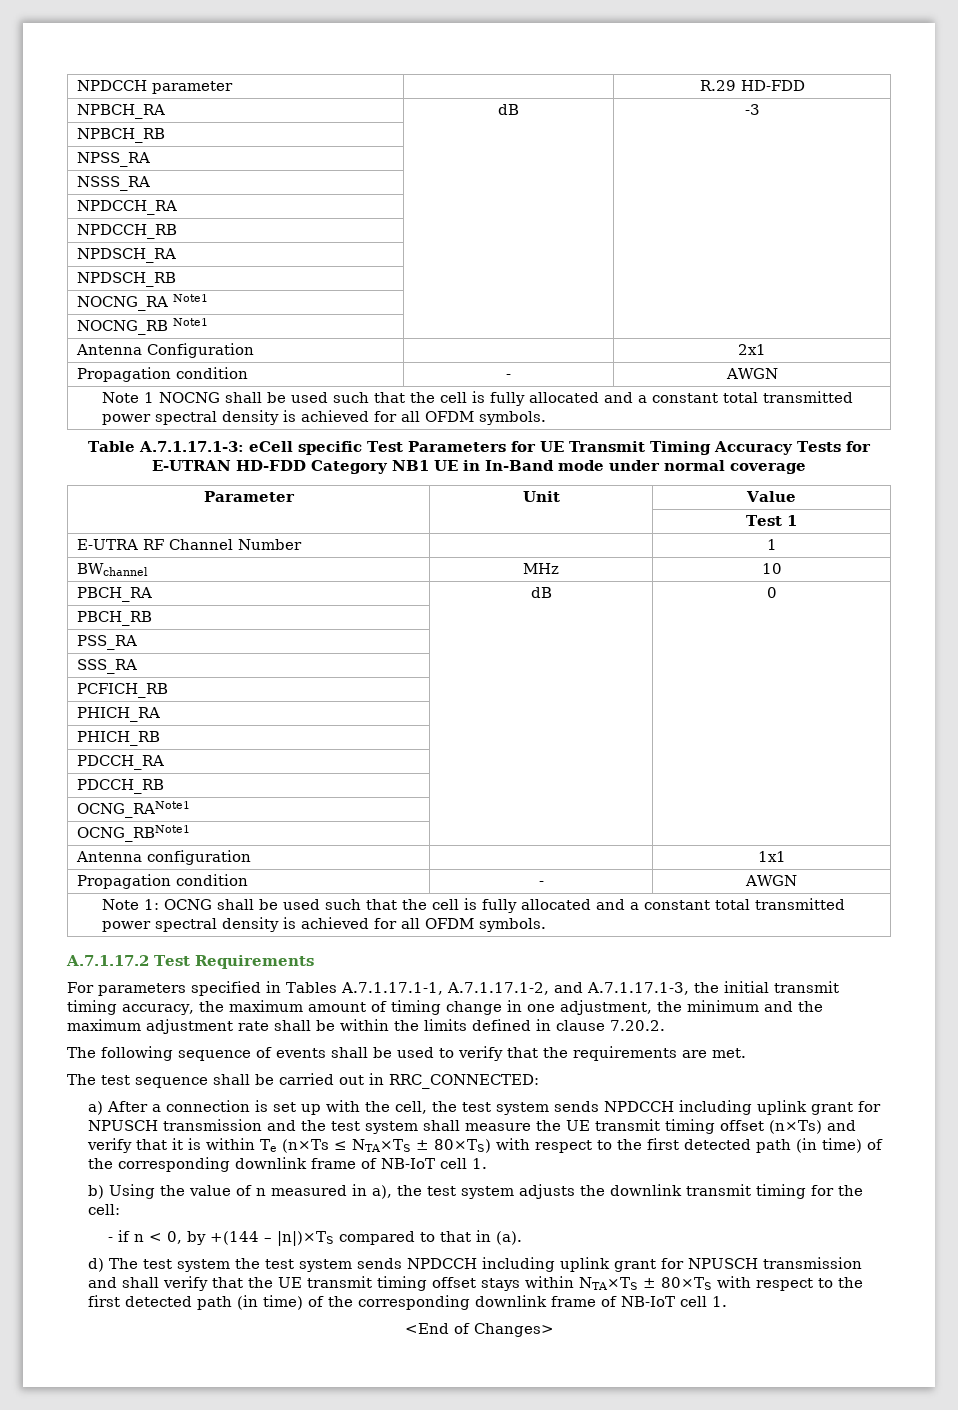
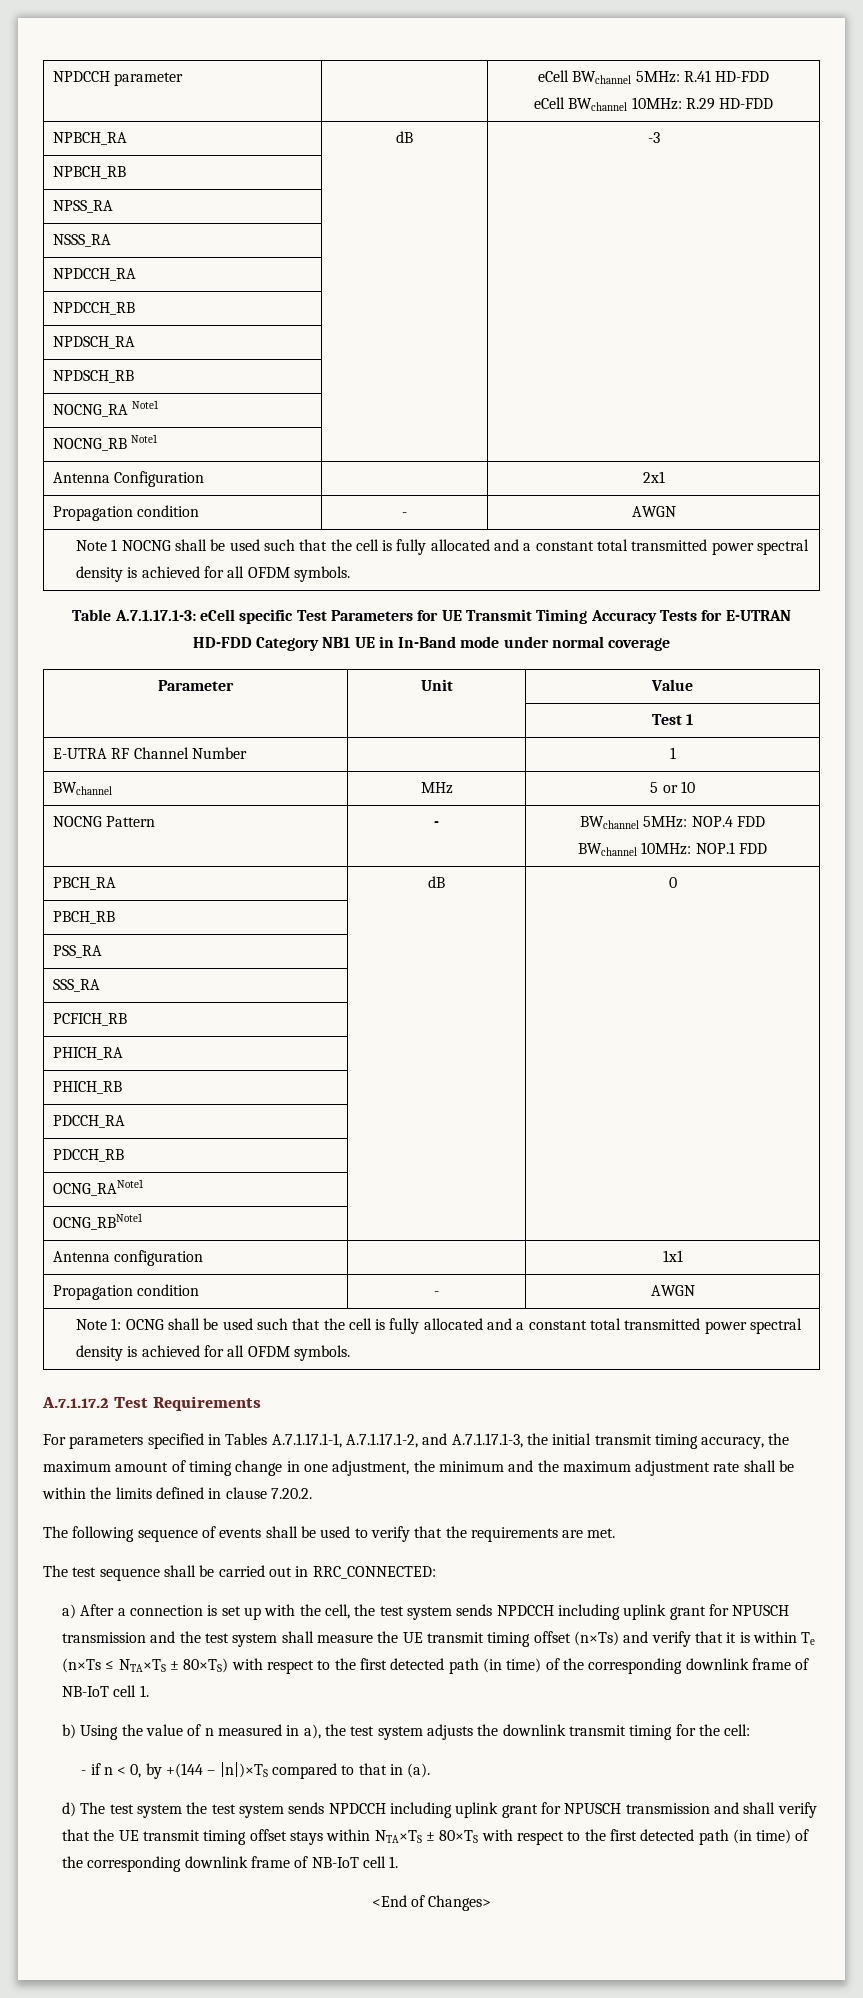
- NPDCCH parameter | | R.29 HD-FDD
+ NPDCCH parameter | | eCell BWchannel 5MHz: R.41 HD-FDD
+ eCell BWchannel 10MHz: R.29 HD-FDD
- BWchannel | MHz | 10
+ BWchannel | MHz | 5 or 10
+ NOCNG Pattern | - | BWchannel 5MHz: NOP.4 FDD
+ BWchannel 10MHz: NOP.1 FDD

